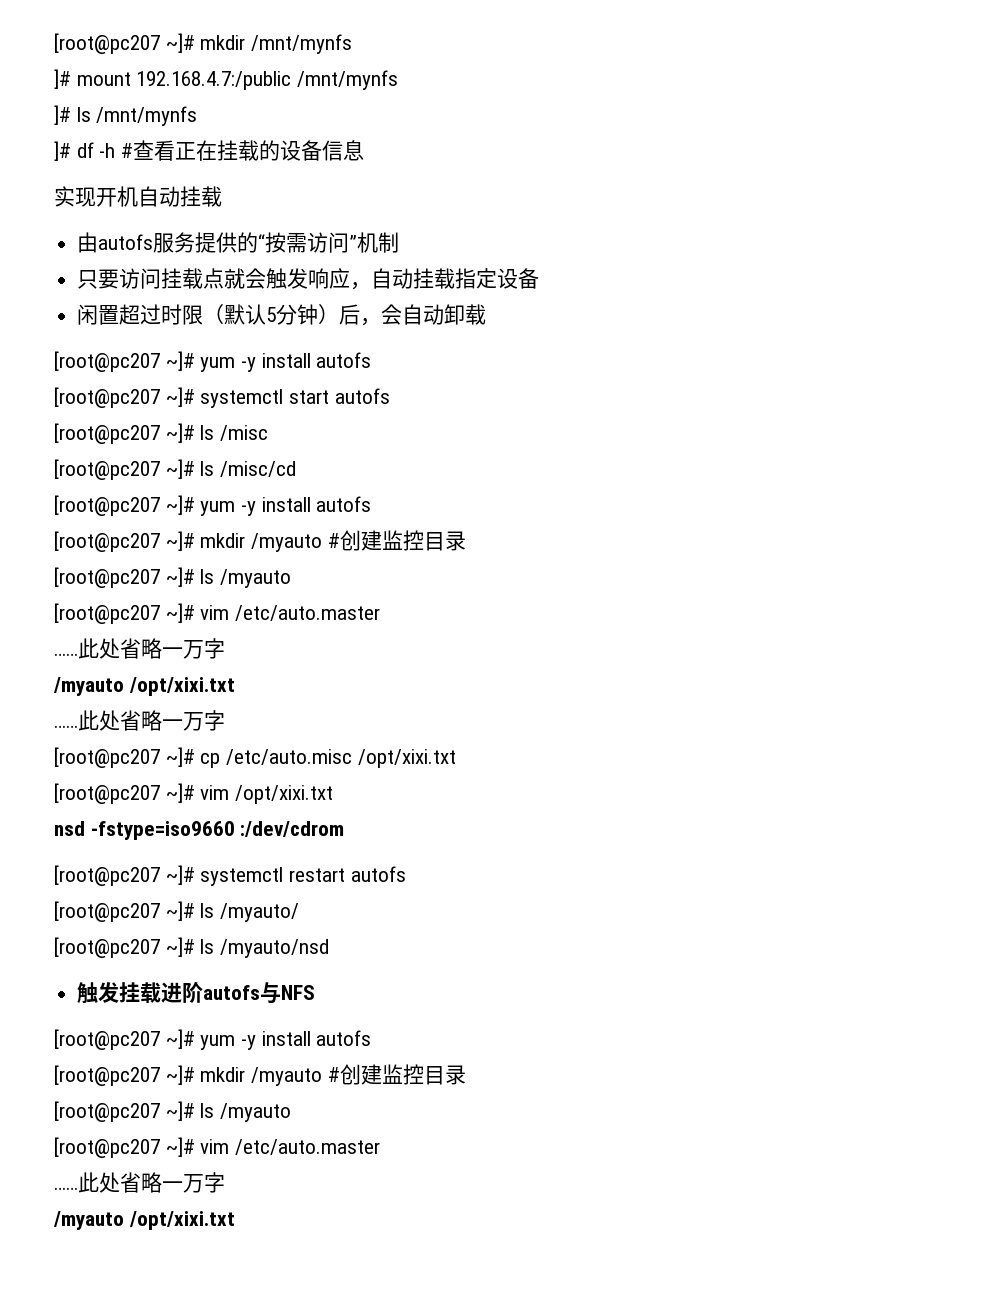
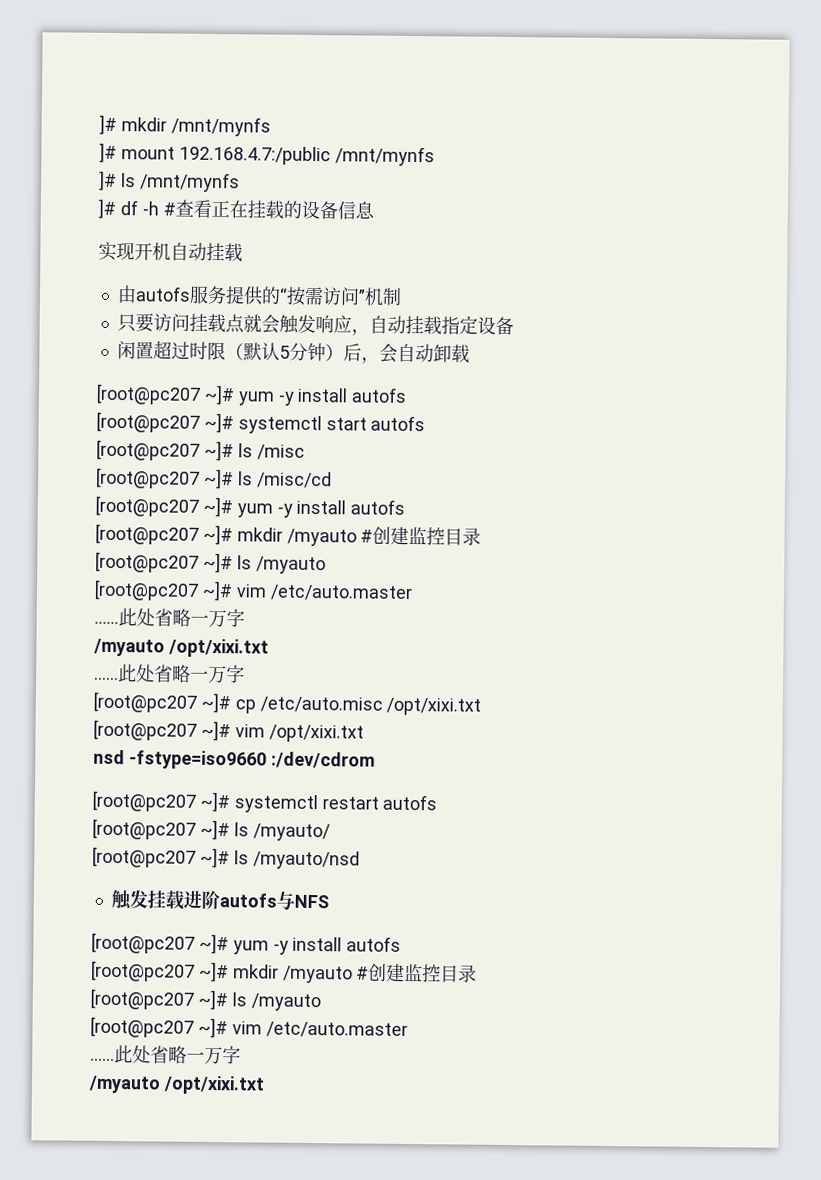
- [root@pc207 ~]# mkdir /mnt/mynfs
+ ]# mkdir /mnt/mynfs

